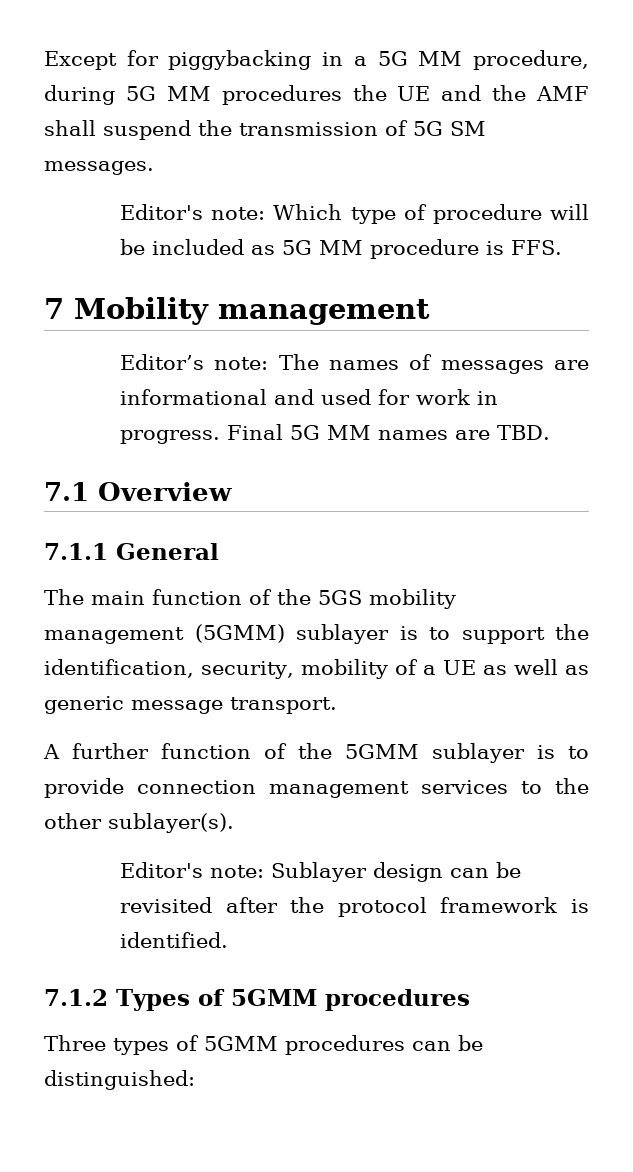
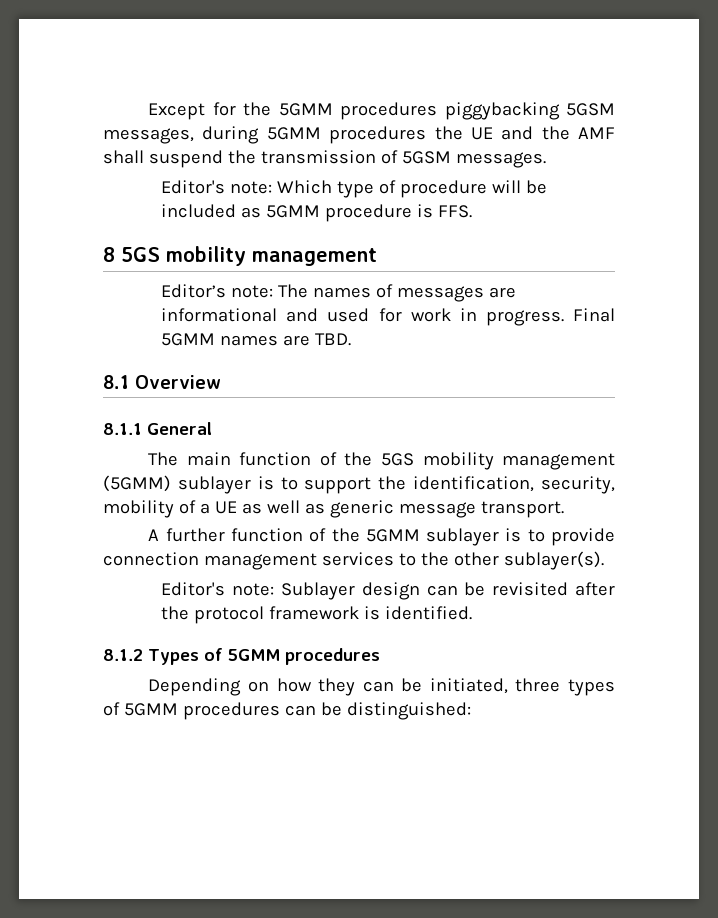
- Except for piggybacking in a 5G MM procedure, during 5G MM procedures the UE and the AMF shall suspend the transmission of 5G SM messages.
+ Except for the 5GMM procedures piggybacking 5GSM messages, during 5GMM procedures the UE and the AMF shall suspend the transmission of 5GSM messages.
- Editor's note: Which type of procedure will be included as 5G MM procedure is FFS.
+ Editor's note: Which type of procedure will be included as 5GMM procedure is FFS.
- 7 Mobility management
+ 8 5GS mobility management
- Final 5G MM names are TBD.
+ Final 5GMM names are TBD.
- 7.1 Overview
+ 8.1 Overview
- 7.1.1 General
+ 8.1.1 General
- 7.1.2 Types of 5GMM procedures
+ 8.1.2 Types of 5GMM procedures
- Three types of 5GMM procedures can be distinguished:
+ Depending on how they can be initiated, three types of 5GMM procedures can be distinguished:

